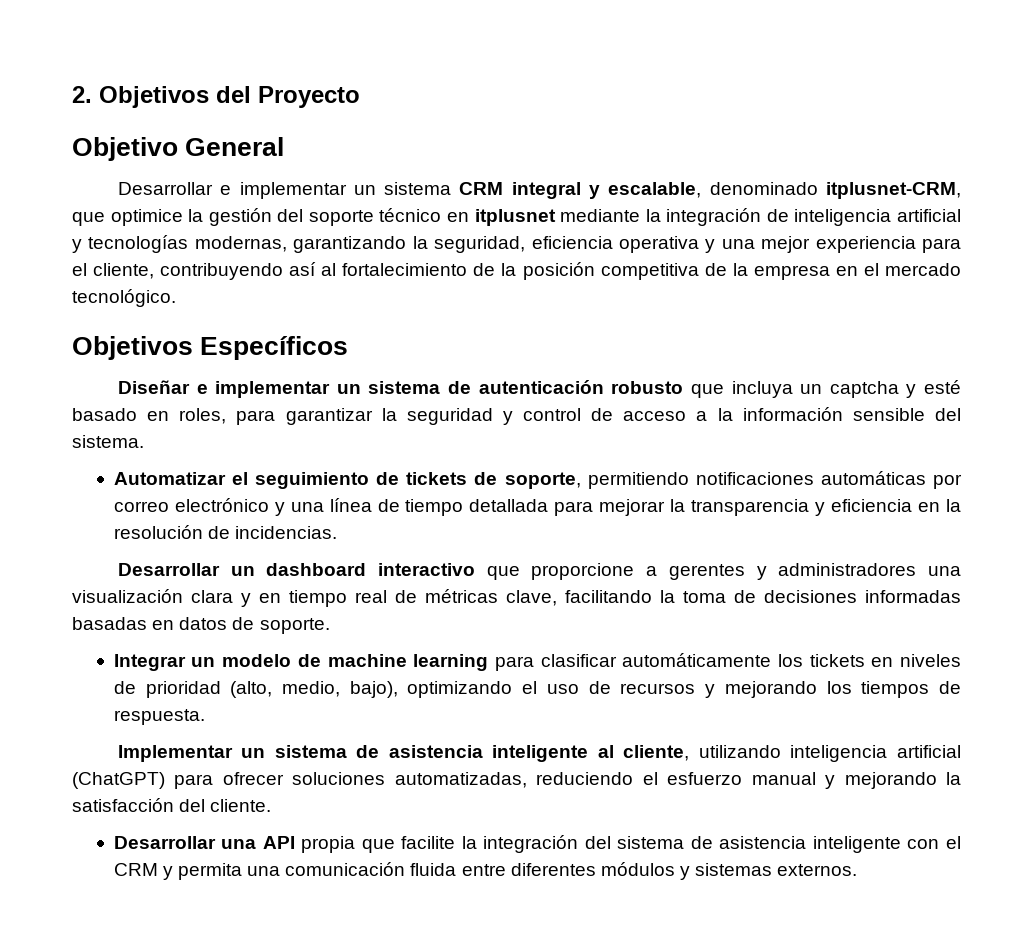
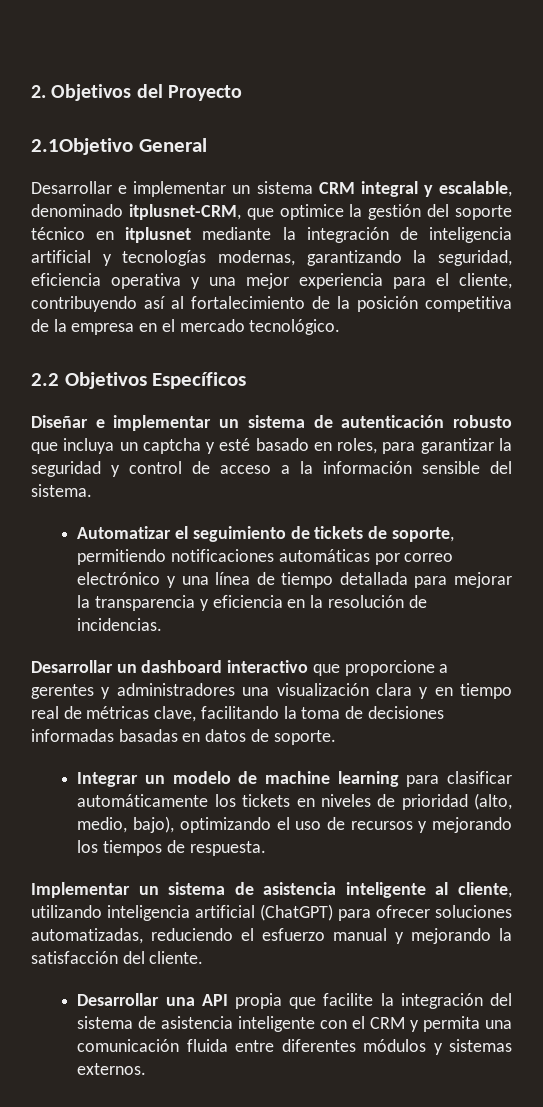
- Objetivo General
+ 2.1Objetivo General
- Objetivos Específicos
+ 2.2 Objetivos Específicos

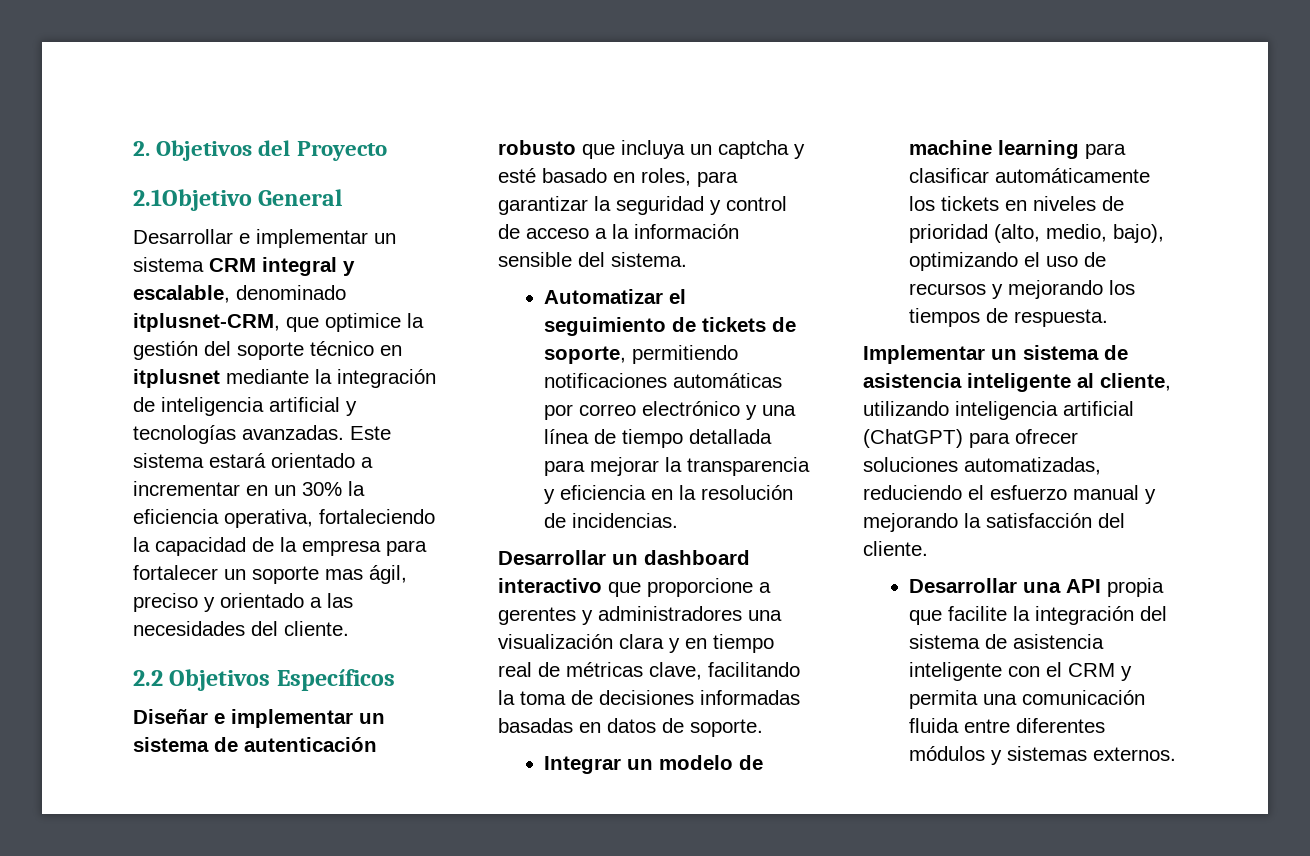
- Desarrollar e implementar un sistema CRM integral y escalable, denominado itplusnet-CRM, que optimice la gestión del soporte técnico en itplusnet mediante la integración de inteligencia artificial y tecnologías modernas, garantizando la seguridad, eficiencia operativa y una mejor experiencia para el cliente, contribuyendo así al fortalecimiento de la posición competitiva de la empresa en el mercado tecnológico.
+ Desarrollar e implementar un sistema CRM integral y escalable, denominado itplusnet-CRM, que optimice la gestión del soporte técnico en itplusnet mediante la integración de inteligencia artificial y tecnologías avanzadas. Este sistema estará orientado a incrementar en un 30% la eficiencia operativa, fortaleciendo la capacidad de la empresa para fortalecer un soporte mas ágil, preciso y orientado a las necesidades del cliente.

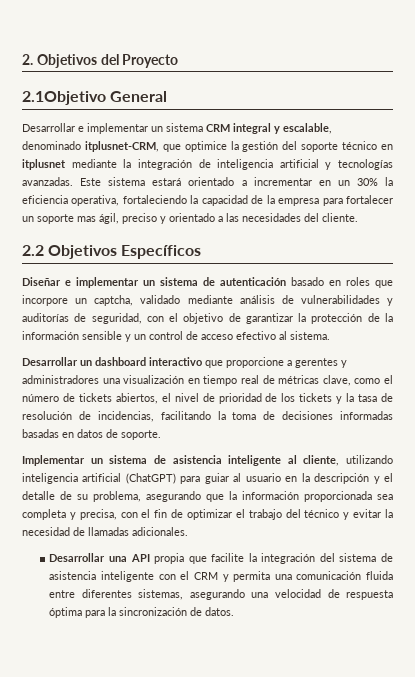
- Diseñar e implementar un sistema de autenticación robusto que incluya un captcha y esté basado en roles, para garantizar la seguridad y control de acceso a la información sensible del sistema.
- Automatizar el seguimiento de tickets de soporte, permitiendo notificaciones automáticas por correo electrónico y una línea de tiempo detallada para mejorar la transparencia y eficiencia en la resolución de incidencias.
+ Diseñar e implementar un sistema de autenticación basado en roles que incorpore un captcha, validado mediante análisis de vulnerabilidades y auditorías de seguridad, con el objetivo de garantizar la protección de la información sensible y un control de acceso efectivo al sistema.
- Desarrollar un dashboard interactivo que proporcione a gerentes y administradores una visualización clara y en tiempo real de métricas clave, facilitando la toma de decisiones informadas basadas en datos de soporte.
+ Desarrollar un dashboard interactivo que proporcione a gerentes y administradores una visualización en tiempo real de métricas clave, como el número de tickets abiertos, el nivel de prioridad de los tickets y la tasa de resolución de incidencias, facilitando la toma de decisiones informadas basadas en datos de soporte.
- Integrar un modelo de machine learning para clasificar automáticamente los tickets en niveles de prioridad (alto, medio, bajo), optimizando el uso de recursos y mejorando los tiempos de respuesta.
- Implementar un sistema de asistencia inteligente al cliente, utilizando inteligencia artificial (ChatGPT) para ofrecer soluciones automatizadas, reduciendo el esfuerzo manual y mejorando la satisfacción del cliente.
+ Implementar un sistema de asistencia inteligente al cliente, utilizando inteligencia artificial (ChatGPT) para guiar al usuario en la descripción y el detalle de su problema, asegurando que la información proporcionada sea completa y precisa, con el fin de optimizar el trabajo del técnico y evitar la necesidad de llamadas adicionales.
- Desarrollar una API propia que facilite la integración del sistema de asistencia inteligente con el CRM y permita una comunicación fluida entre diferentes módulos y sistemas externos.
+ Desarrollar una API propia que facilite la integración del sistema de asistencia inteligente con el CRM y permita una comunicación fluida entre diferentes sistemas, asegurando una velocidad de respuesta óptima para la sincronización de datos.

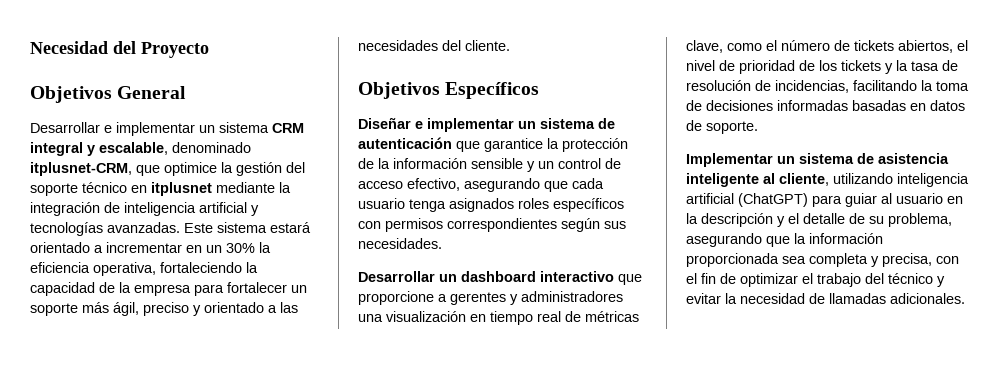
- 2. Objetivos del Proyecto
+ Necesidad del Proyecto
- 2.1Objetivo General
+ Objetivos General
- Este sistema estará orientado a incrementar en un 30% la eficiencia operativa, fortaleciendo la capacidad de la empresa para fortalecer un soporte mas ágil, preciso y orientado a las necesidades del cliente.
+ Este sistema estará orientado a incrementar en un 30% la eficiencia operativa, fortaleciendo la capacidad de la empresa para fortalecer un soporte más ágil, preciso y orientado a las necesidades del cliente.
- 2.2 Objetivos Específicos
+ Objetivos Específicos
- Diseñar e implementar un sistema de autenticación basado en roles que incorpore un captcha, validado mediante análisis de vulnerabilidades y auditorías de seguridad, con el objetivo de garantizar la protección de la información sensible y un control de acceso efectivo al sistema.
+ Diseñar e implementar un sistema de autenticación que garantice la protección de la información sensible y un control de acceso efectivo, asegurando que cada usuario tenga asignados roles específicos con permisos correspondientes según sus necesidades.
- Desarrollar una API propia que facilite la integración del sistema de asistencia inteligente con el CRM y permita una comunicación fluida entre diferentes sistemas, asegurando una velocidad de respuesta óptima para la sincronización de datos.

